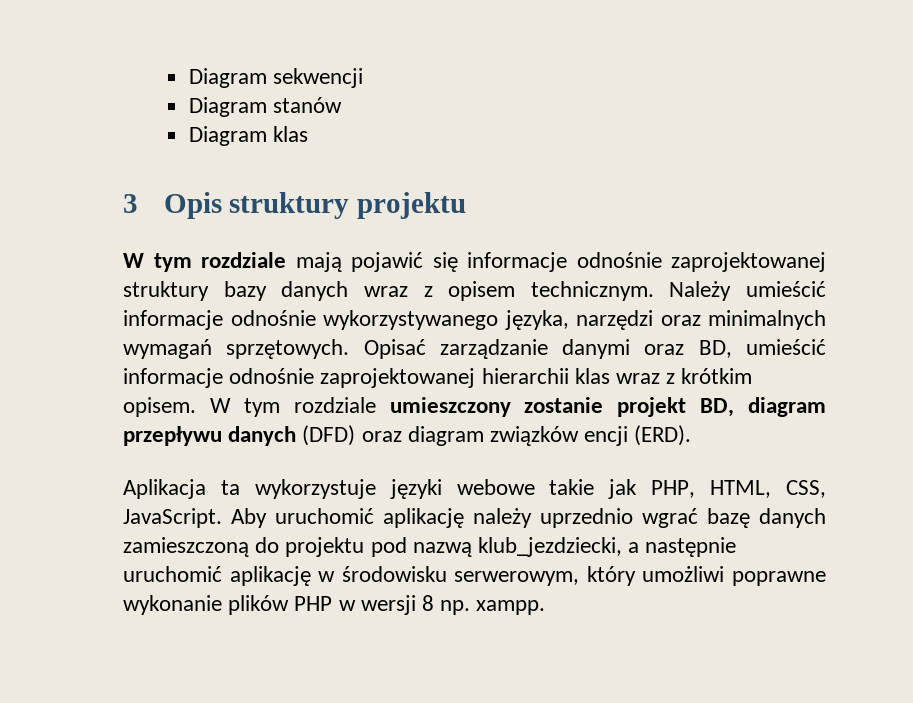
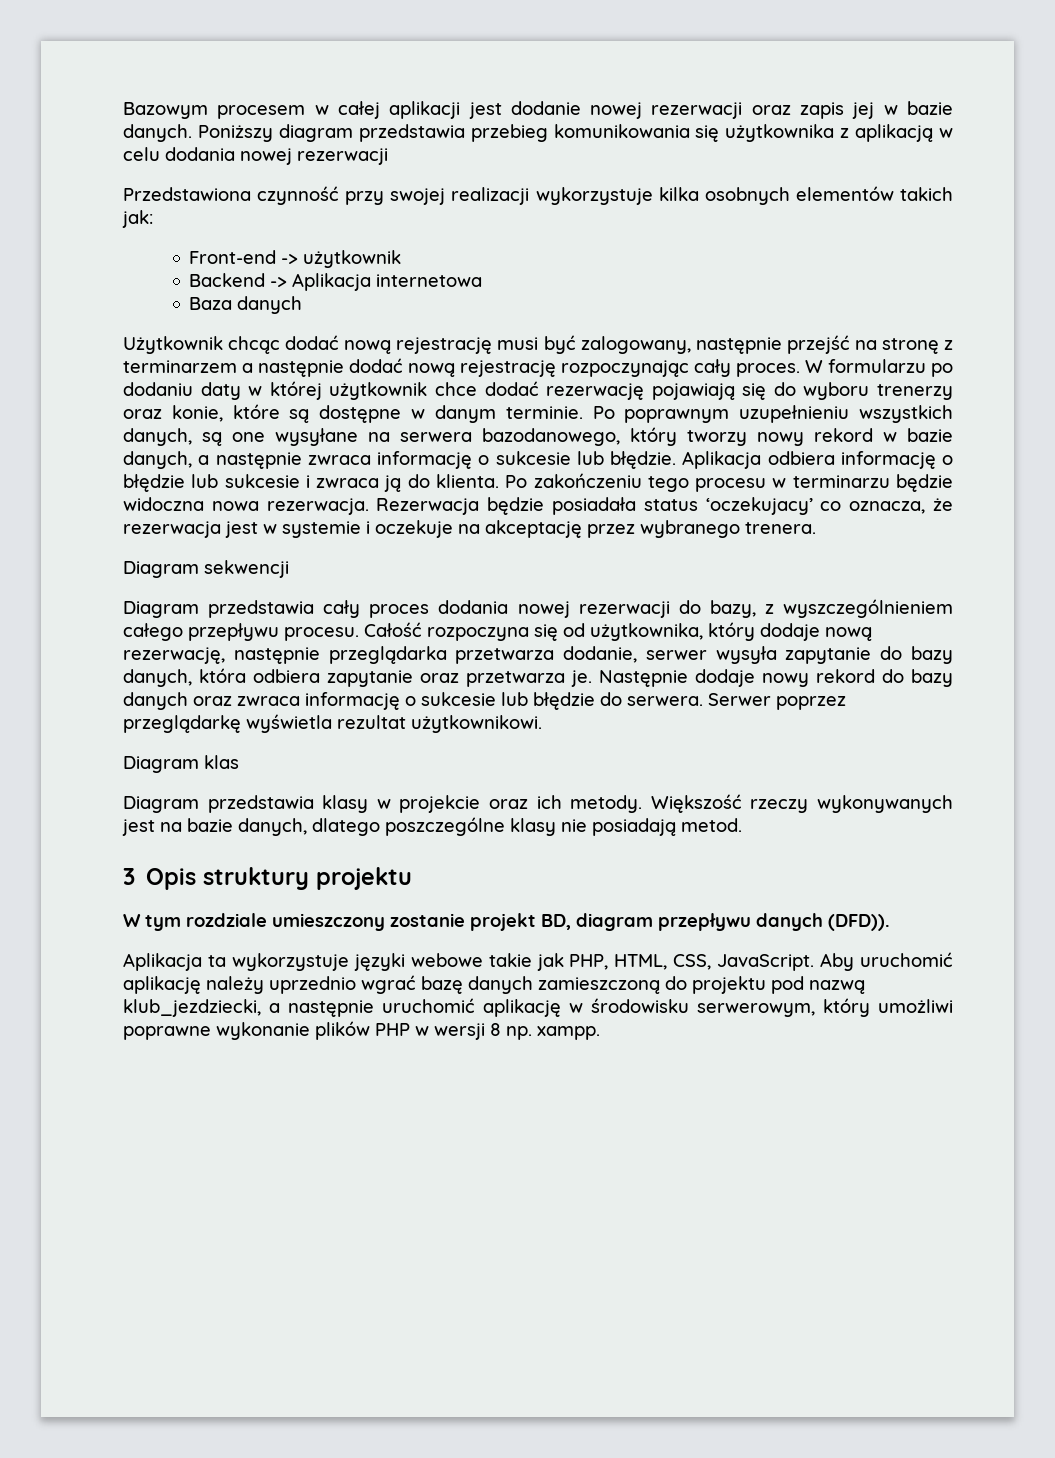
+ Bazowym procesem w całej aplikacji jest dodanie nowej rezerwacji oraz zapis jej w bazie danych. Poniższy diagram przedstawia przebieg komunikowania się użytkownika z aplikacją w celu dodania nowej rezerwacji
+ Przedstawiona czynność przy swojej realizacji wykorzystuje kilka osobnych elementów takich jak:
+ Front-end -> użytkownik
+ Backend -> Aplikacja internetowa
+ Baza danych
+ Użytkownik chcąc dodać nową rejestrację musi być zalogowany, następnie przejść na stronę z terminarzem a następnie dodać nową rejestrację rozpoczynając cały proces. W formularzu po dodaniu daty w której użytkownik chce dodać rezerwację pojawiają się do wyboru trenerzy oraz konie, które są dostępne w danym terminie. Po poprawnym uzupełnieniu wszystkich danych, są one wysyłane na serwera bazodanowego, który tworzy nowy rekord w bazie danych, a następnie zwraca informację o sukcesie lub błędzie. Aplikacja odbiera informację o błędzie lub sukcesie i zwraca ją do klienta. Po zakończeniu tego procesu w terminarzu będzie widoczna nowa rezerwacja. Rezerwacja będzie posiadała status ‘oczekujacy’ co oznacza, że rezerwacja jest w systemie i oczekuje na akceptację przez wybranego trenera.
  Diagram sekwencji
- Diagram stanów
+ Diagram przedstawia cały proces dodania nowej rezerwacji do bazy, z wyszczególnieniem całego przepływu procesu. Całość rozpoczyna się od użytkownika, który dodaje nową rezerwację, następnie przeglądarka przetwarza dodanie, serwer wysyła zapytanie do bazy danych, która odbiera zapytanie oraz przetwarza je. Następnie dodaje nowy rekord do bazy danych oraz zwraca informację o sukcesie lub błędzie do serwera. Serwer poprzez przeglądarkę wyświetla rezultat użytkownikowi.
  Diagram klas
+ Diagram przedstawia klasy w projekcie oraz ich metody. Większość rzeczy wykonywanych jest na bazie danych, dlatego poszczególne klasy nie posiadają metod.
- W tym rozdziale mają pojawić się informacje odnośnie zaprojektowanej struktury bazy danych wraz z opisem technicznym. Należy umieścić informacje odnośnie wykorzystywanego języka, narzędzi oraz minimalnych wymagań sprzętowych. Opisać zarządzanie danymi oraz BD, umieścić informacje odnośnie zaprojektowanej hierarchii klas wraz z krótkim opisem. W tym rozdziale umieszczony zostanie projekt BD, diagram przepływu danych (DFD) oraz diagram związków encji (ERD).
+ W tym rozdziale umieszczony zostanie projekt BD, diagram przepływu danych (DFD)).

